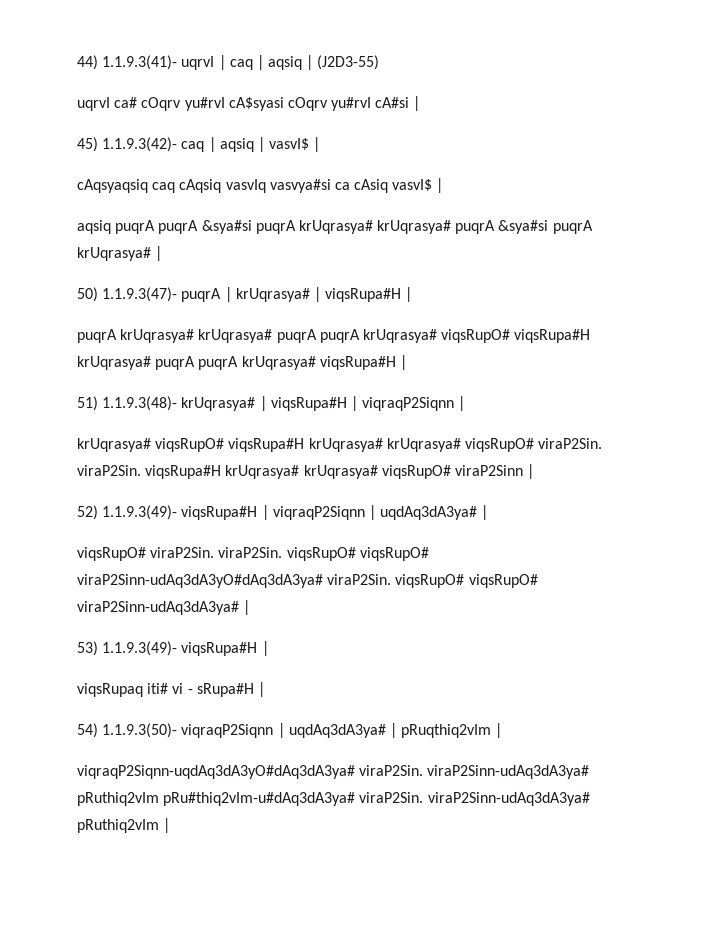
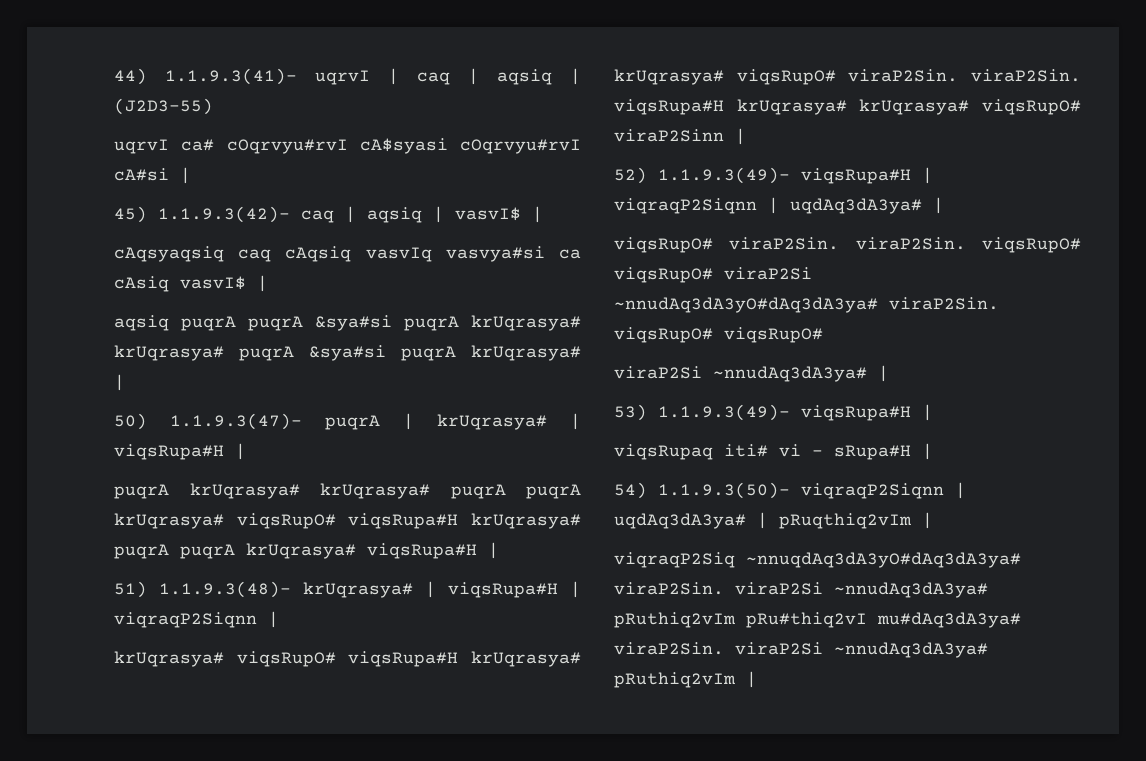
- uqrvI ca# cOqrv yu#rvI cA$syasi cOqrv yu#rvI cA#si |
+ uqrvI ca# cOqrvyu#rvI cA$syasi cOqrvyu#rvI cA#si |
- viqsRupO# viraP2Sin. viraP2Sin. viqsRupO# viqsRupO# viraP2Sinn-udAq3dA3yO#dAq3dA3ya# viraP2Sin. viqsRupO# viqsRupO# viraP2Sinn-udAq3dA3ya# |
+ viqsRupO# viraP2Sin. viraP2Sin. viqsRupO# viqsRupO# viraP2Si ~nnudAq3dA3yO#dAq3dA3ya# viraP2Sin. viqsRupO# viqsRupO#
+ viraP2Si ~nnudAq3dA3ya# |
- viqraqP2Siqnn-uqdAq3dA3yO#dAq3dA3ya# viraP2Sin. viraP2Sinn-udAq3dA3ya# pRuthiq2vIm pRu#thiq2vIm-u#dAq3dA3ya# viraP2Sin. viraP2Sinn-udAq3dA3ya# pRuthiq2vIm |
+ viqraqP2Siq ~nnuqdAq3dA3yO#dAq3dA3ya# viraP2Sin. viraP2Si ~nnudAq3dA3ya# pRuthiq2vIm pRu#thiq2vI mu#dAq3dA3ya# viraP2Sin. viraP2Si ~nnudAq3dA3ya# pRuthiq2vIm |

